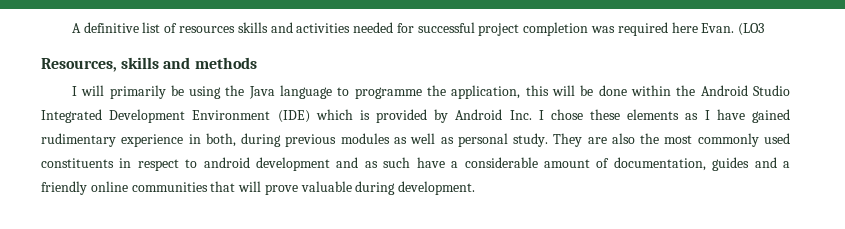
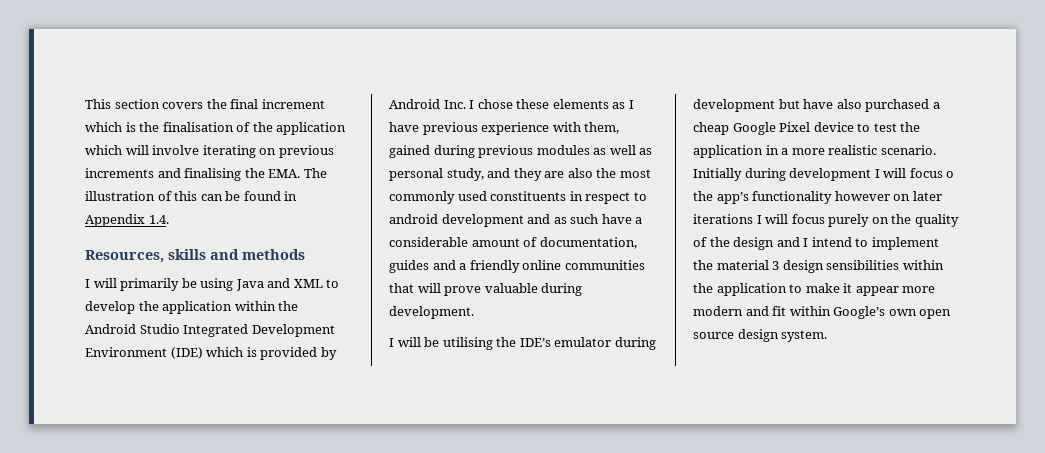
- A definitive list of resources skills and activities needed for successful project completion was required here Evan. (LO3
+ This section covers the final increment which is the finalisation of the application which will involve iterating on previous increments and finalising the EMA. The illustration of this can be found in Appendix 1.4.
- I will primarily be using the Java language to programme the application, this will be done within the Android Studio Integrated Development Environment (IDE) which is provided by Android Inc. I chose these elements as I have gained rudimentary experience in both, during previous modules as well as personal study. They are also the most commonly used constituents in respect to android development and as such have a considerable amount of documentation, guides and a friendly online communities that will prove valuable during development.
+ I will primarily be using Java and XML to develop the application within the Android Studio Integrated Development Environment (IDE) which is provided by Android Inc. I chose these elements as I have previous experience with them, gained during previous modules as well as personal study, and they are also the most commonly used constituents in respect to android development and as such have a considerable amount of documentation, guides and a friendly online communities that will prove valuable during development.
+ I will be utilising the IDE’s emulator during development but have also purchased a cheap Google Pixel device to test the application in a more realistic scenario. Initially during development I will focus o the app’s functionality however on later iterations I will focus purely on the quality of the design and I intend to implement the material 3 design sensibilities within the application to make it appear more modern and fit within Google’s own open source design system.

